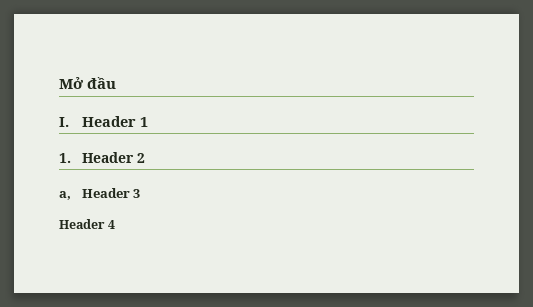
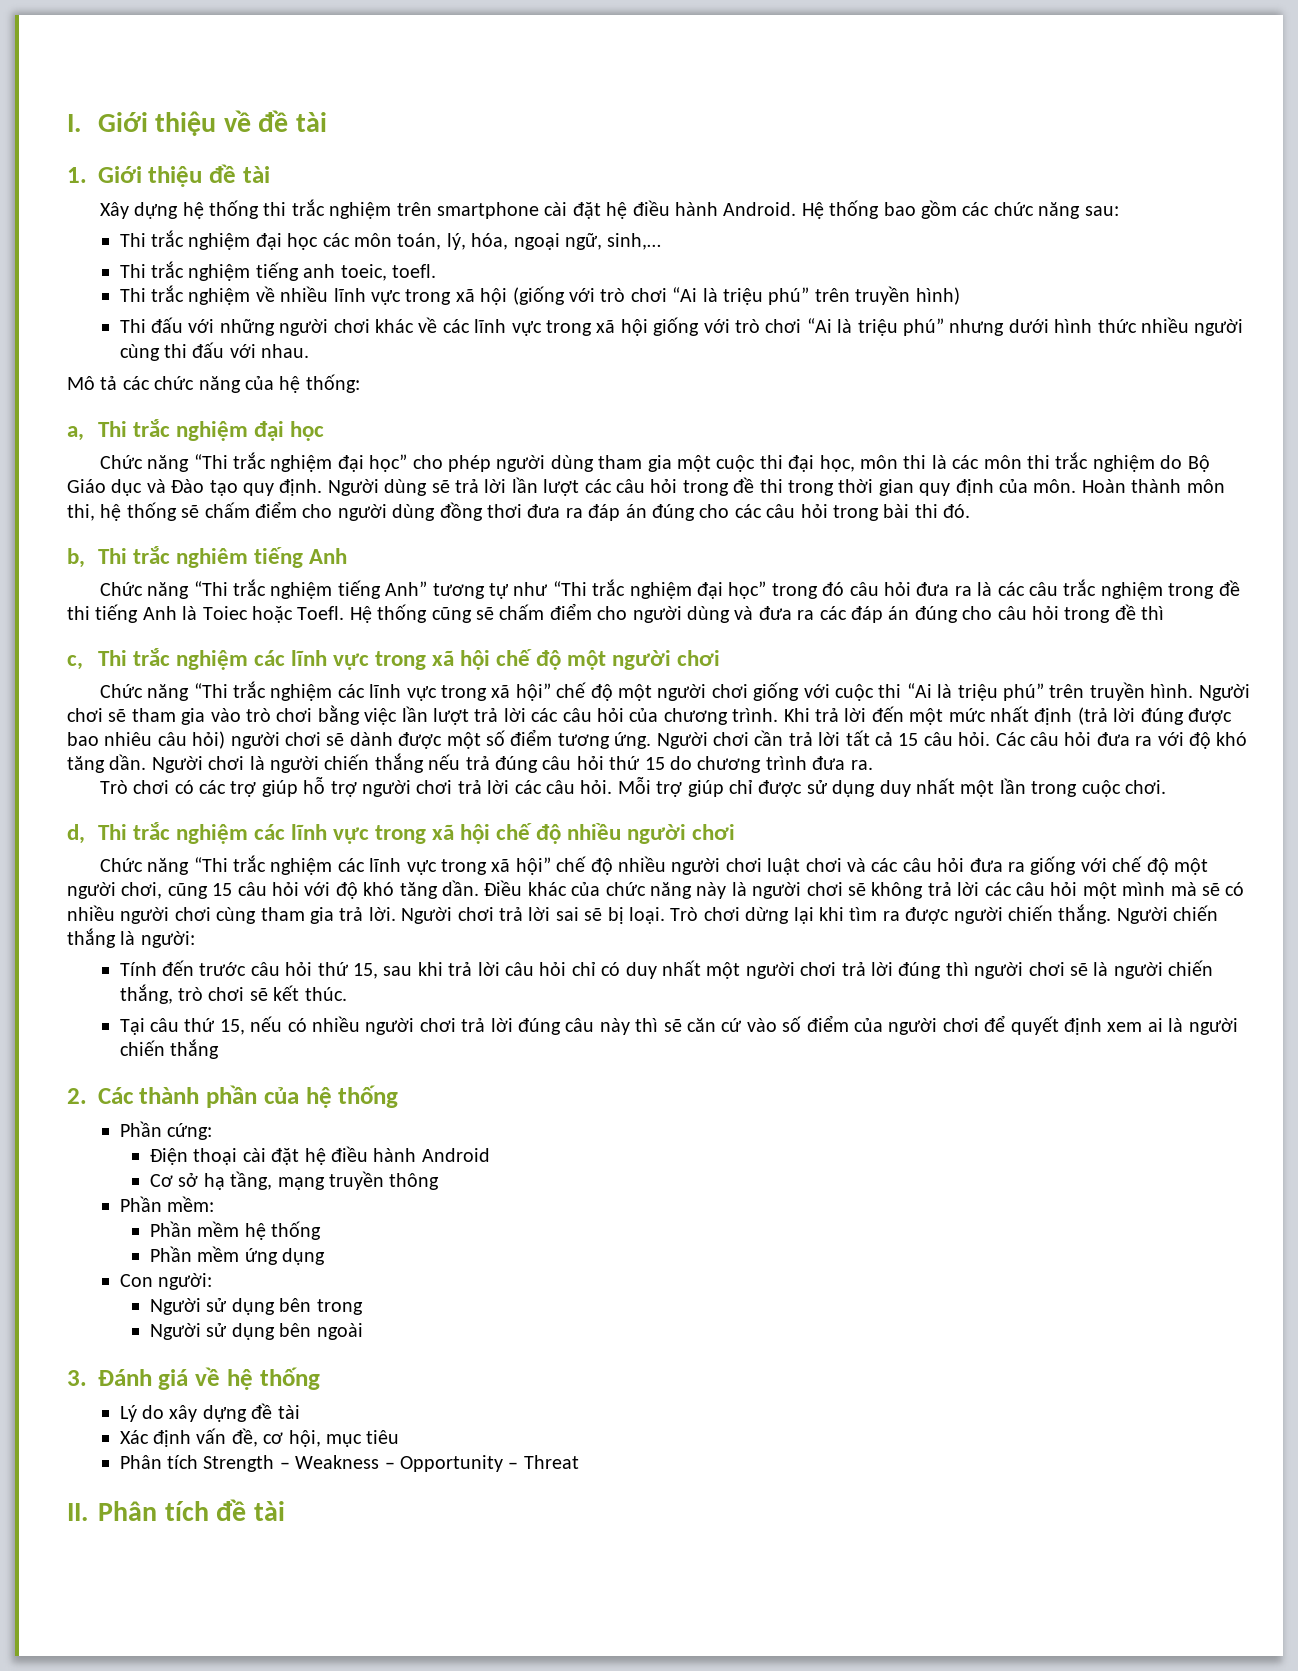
- Mở đầu
- I. Header 1
- 1. Header 2
- a, Header 3
- Header 4
+ I. Giới thiệu về đề tài
+ 1. Giới thiệu đề tài
+ Xây dựng hệ thống thi trắc nghiệm trên smartphone cài đặt hệ điều hành Android. Hệ thống bao gồm các chức năng sau:
+ Thi trắc nghiệm đại học các môn toán, lý, hóa, ngoại ngữ, sinh,…
+ Thi trắc nghiệm tiếng anh toeic, toefl.
+ Thi trắc nghiệm về nhiều lĩnh vực trong xã hội (giống với trò chơi “Ai là triệu phú” trên truyền hình)
+ Thi đấu với những người chơi khác về các lĩnh vực trong xã hội giống với trò chơi “Ai là triệu phú” nhưng dưới hình thức nhiều người cùng thi đấu với nhau.
+ Mô tả các chức năng của hệ thống:
+ a, Thi trắc nghiệm đại học
+ Chức năng “Thi trắc nghiệm đại học” cho phép người dùng tham gia một cuộc thi đại học, môn thi là các môn thi trắc nghiệm do Bộ Giáo dục và Đào tạo quy định. Người dùng sẽ trả lời lần lượt các câu hỏi trong đề thi trong thời gian quy định của môn. Hoàn thành môn thi, hệ thống sẽ chấm điểm cho người dùng đồng thơi đưa ra đáp án đúng cho các câu hỏi trong bài thi đó.
+ b, Thi trắc nghiêm tiếng Anh
+ Chức năng “Thi trắc nghiệm tiếng Anh” tương tự như “Thi trắc nghiệm đại học” trong đó câu hỏi đưa ra là các câu trắc nghiệm trong đề thi tiếng Anh là Toiec hoặc Toefl. Hệ thống cũng sẽ chấm điểm cho người dùng và đưa ra các đáp án đúng cho câu hỏi trong đề thì
+ c, Thi trắc nghiệm các lĩnh vực trong xã hội chế độ một người chơi
+ Chức năng “Thi trắc nghiệm các lĩnh vực trong xã hội” chế độ một người chơi giống với cuộc thi “Ai là triệu phú” trên truyền hình. Người chơi sẽ tham gia vào trò chơi bằng việc lần lượt trả lời các câu hỏi của chương trình. Khi trả lời đến một mức nhất định (trả lời đúng được bao nhiêu câu hỏi) người chơi sẽ dành được một số điểm tương ứng. Người chơi cần trả lời tất cả 15 câu hỏi. Các câu hỏi đưa ra với độ khó tăng dần. Người chơi là người chiến thắng nếu trả đúng câu hỏi thứ 15 do chương trình đưa ra.
+ Trò chơi có các trợ giúp hỗ trợ người chơi trả lời các câu hỏi. Mỗi trợ giúp chỉ được sử dụng duy nhất một lần trong cuộc chơi.
+ d, Thi trắc nghiệm các lĩnh vực trong xã hội chế độ nhiều người chơi
+ Chức năng “Thi trắc nghiệm các lĩnh vực trong xã hội” chế độ nhiều người chơi luật chơi và các câu hỏi đưa ra giống với chế độ một người chơi, cũng 15 câu hỏi với độ khó tăng dần. Điều khác của chức năng này là người chơi sẽ không trả lời các câu hỏi một mình mà sẽ có nhiều người chơi cùng tham gia trả lời. Người chơi trả lời sai sẽ bị loại. Trò chơi dừng lại khi tìm ra được người chiến thắng. Người chiến thắng là người:
+ Tính đến trước câu hỏi thứ 15, sau khi trả lời câu hỏi chỉ có duy nhất một người chơi trả lời đúng thì người chơi sẽ là người chiến thắng, trò chơi sẽ kết thúc.
+ Tại câu thứ 15, nếu có nhiều người chơi trả lời đúng câu này thì sẽ căn cứ vào số điểm của người chơi để quyết định xem ai là người chiến thắng
+ 2. Các thành phần của hệ thống
+ Phần cứng:
+ Điện thoại cài đặt hệ điều hành Android
+ Cơ sở hạ tầng, mạng truyền thông
+ Phần mềm:
+ Phần mềm hệ thống
+ Phần mềm ứng dụng
+ Con người:
+ Người sử dụng bên trong
+ Người sử dụng bên ngoài
+ 3. Đánh giá về hệ thống
+ Lý do xây dựng đề tài
+ Xác định vấn đề, cơ hội, mục tiêu
+ Phân tích Strength – Weakness – Opportunity – Threat
+ II. Phân tích đề tài

